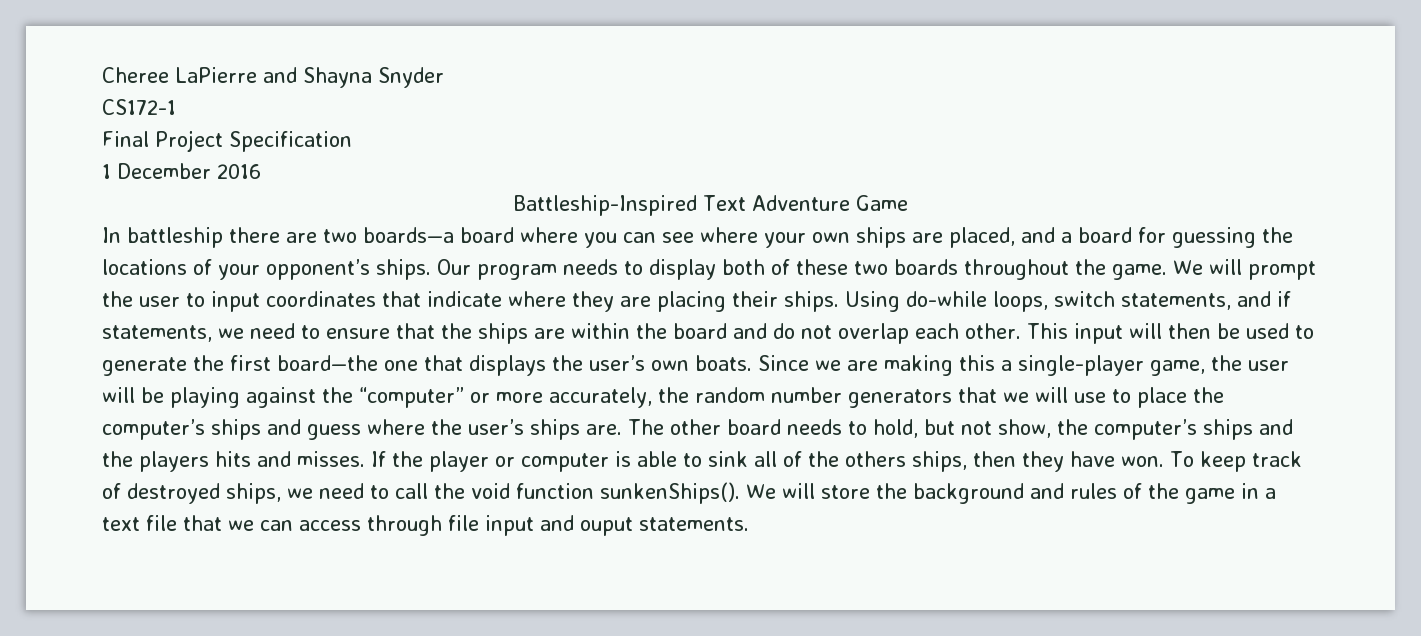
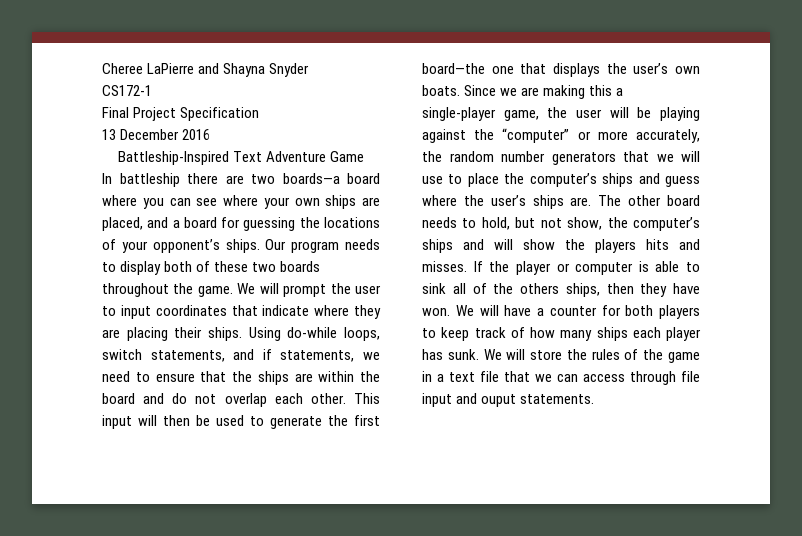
- 1 December 2016
+ 13 December 2016
- The other board needs to hold, but not show, the computer’s ships and the players hits and misses.
+ The other board needs to hold, but not show, the computer’s ships and will show the players hits and misses.
- To keep track of destroyed ships, we need to call the void function sunkenShips().
+ We will have a counter for both players to keep track of how many ships each player has sunk.
- We will store the background and rules of the game in a text file that we can access through file input and ouput statements.
+ We will store the rules of the game in a text file that we can access through file input and ouput statements.

